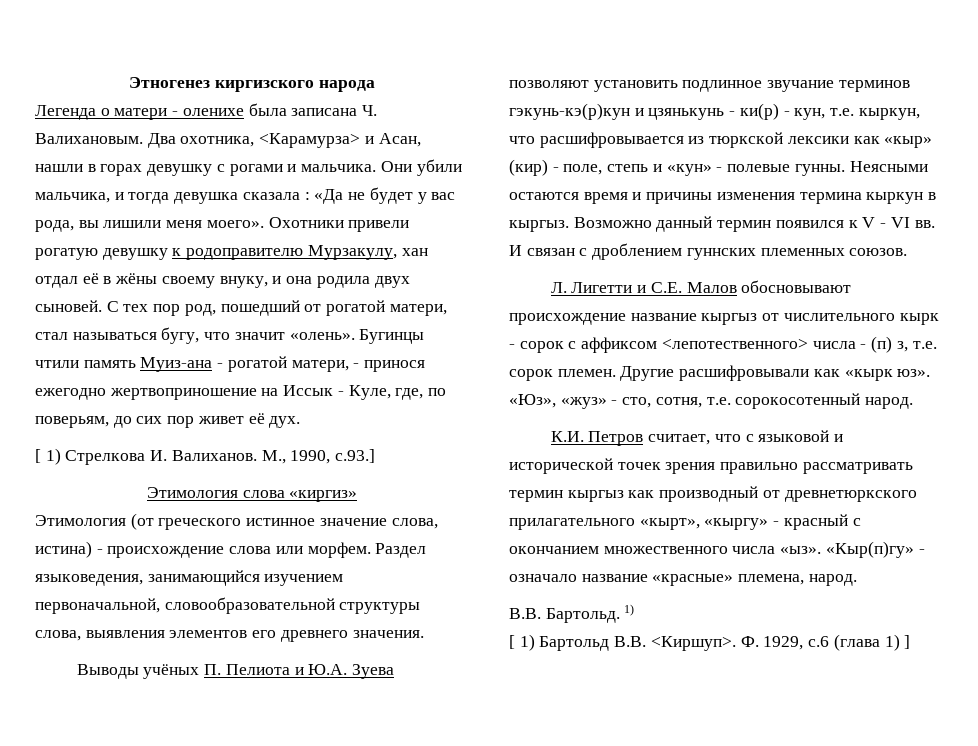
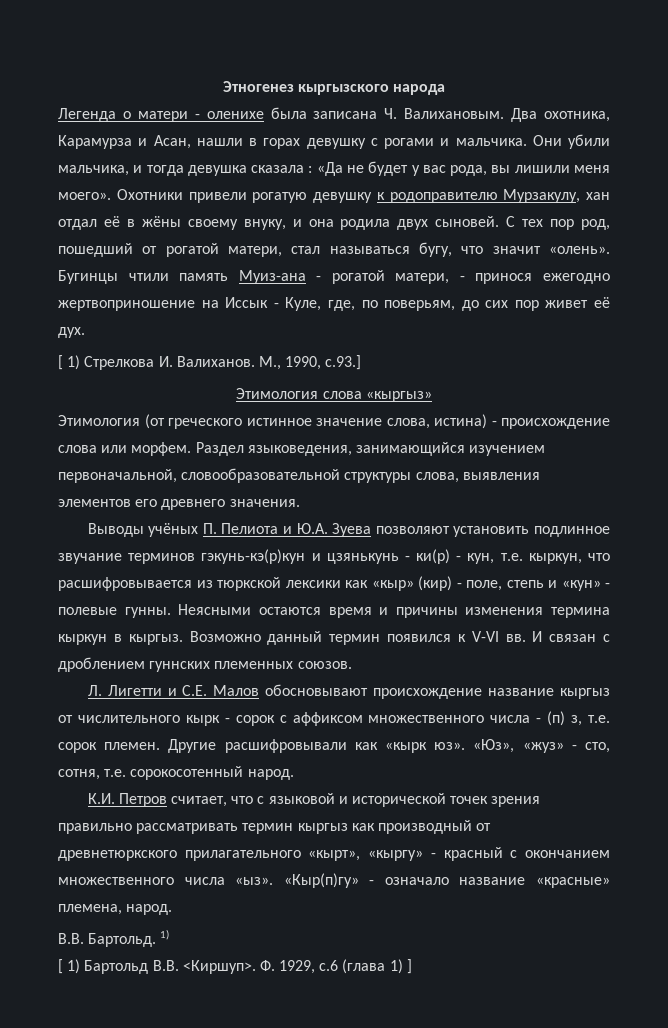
- Этногенез киргизского народа
+ Этногенез кыргызского народа
- Два охотника, <Карамурза> и Асан, нашли в горах девушку с рогами и мальчика.
+ Два охотника, Карамурза и Асан, нашли в горах девушку с рогами и мальчика.
- Этимология слова «киргиз»
+ Этимология слова «кыргыз»
- Возможно данный термин появился к V - VI вв.
+ Возможно данный термин появился к V-VI вв.
- Л. Лигетти и С.Е. Малов обосновывают происхождение название кыргыз от числительного кырк - сорок с аффиксом <лепотественного> числа - (п) з, т.е. сорок племен.
+ Л. Лигетти и С.Е. Малов обосновывают происхождение название кыргыз от числительного кырк - сорок с аффиксом множественного числа - (п) з, т.е. сорок племен.

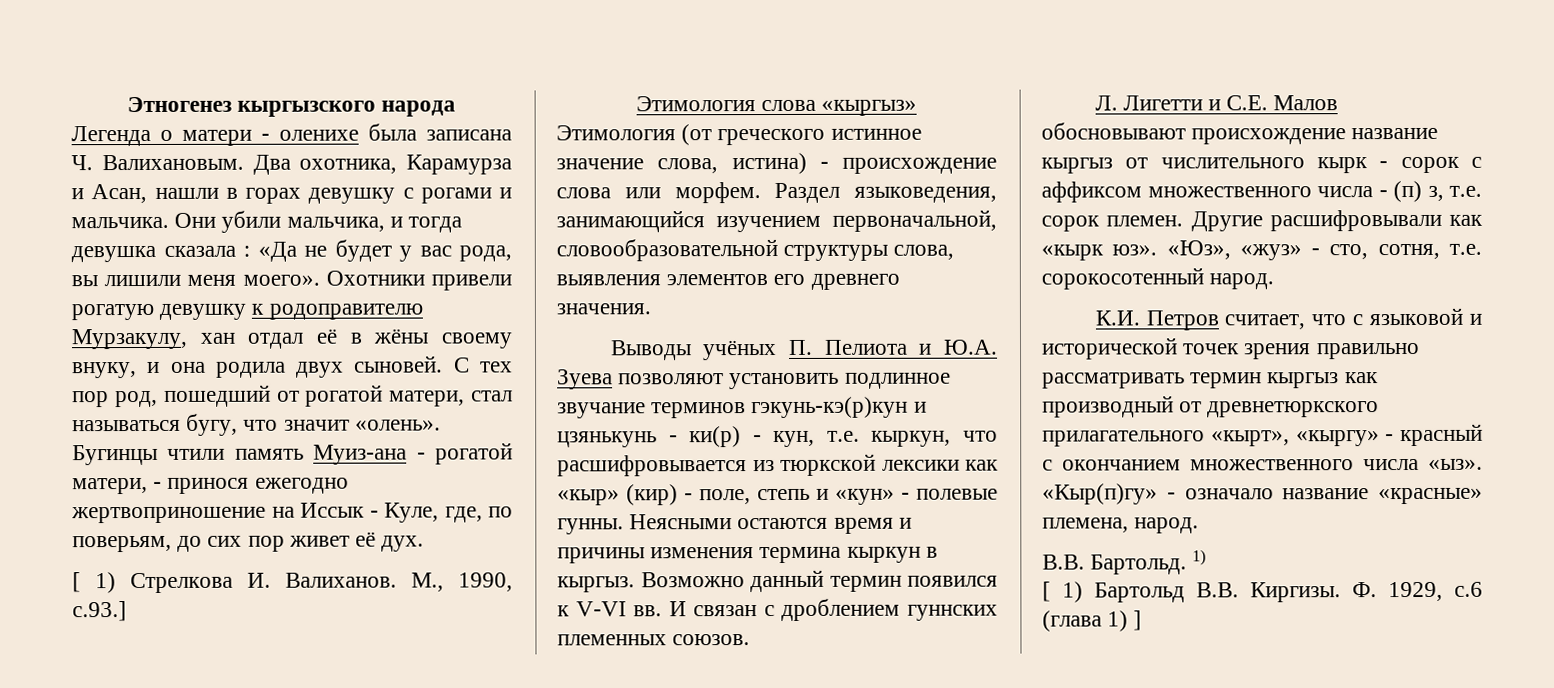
- [ 1) Бартольд В.В. <Киршуп>.
+ [ 1) Бартольд В.В. Киргизы.

